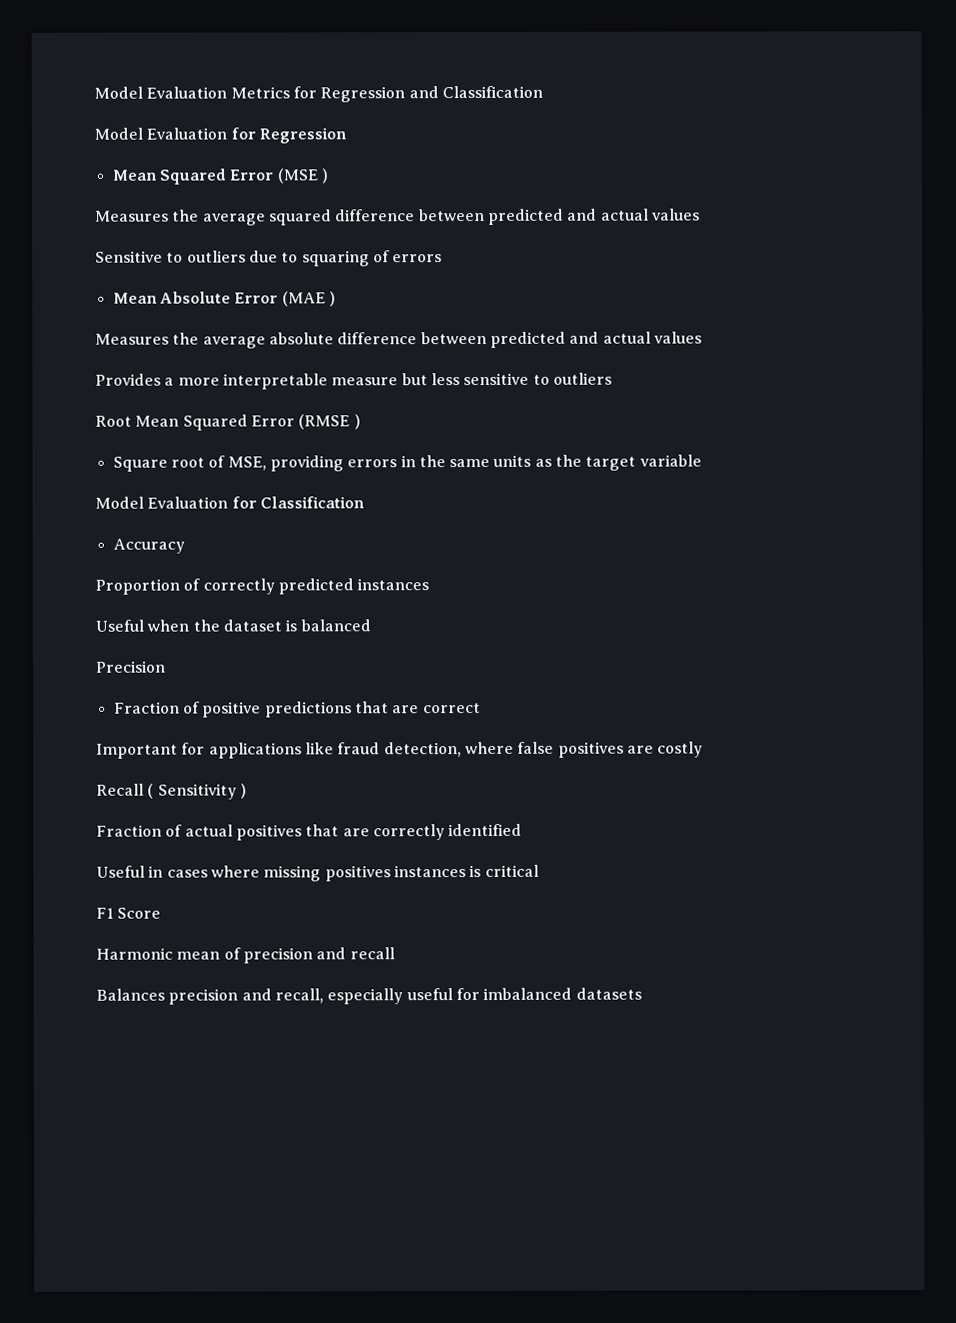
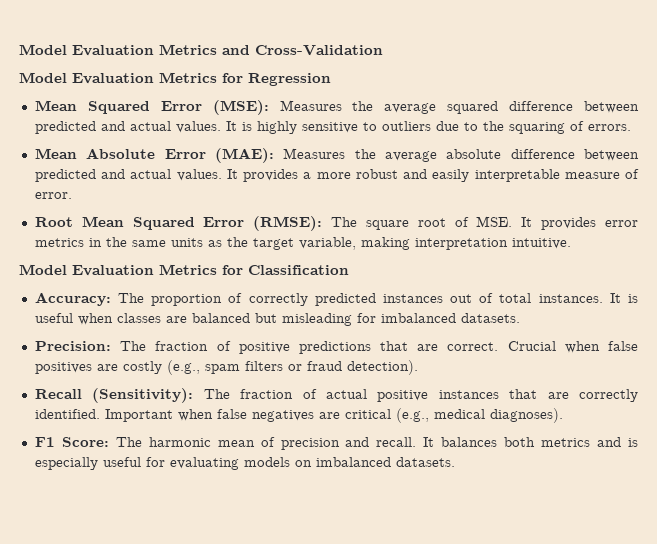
- Model Evaluation Metrics for Regression and Classification
- Model Evaluation for Regression
+ Model Evaluation Metrics and Cross-Validation
+ Model Evaluation Metrics for Regression
- Mean Squared Error (MSE )
- Measures the average squared difference between predicted and actual values
- Sensitive to outliers due to squaring of errors
+ Mean Squared Error (MSE): Measures the average squared difference between predicted and actual values. It is highly sensitive to outliers due to the squaring of errors.
- Mean Absolute Error (MAE )
- Measures the average absolute difference between predicted and actual values
- Provides a more interpretable measure but less sensitive to outliers
- Root Mean Squared Error (RMSE )
- Square root of MSE, providing errors in the same units as the target variable
- Model Evaluation for Classification
+ Mean Absolute Error (MAE): Measures the average absolute difference between predicted and actual values. It provides a more robust and easily interpretable measure of error.
+ Root Mean Squared Error (RMSE): The square root of MSE. It provides error metrics in the same units as the target variable, making interpretation intuitive.
+ Model Evaluation Metrics for Classification
- Accuracy
- Proportion of correctly predicted instances
- Useful when the dataset is balanced
- Precision
- Fraction of positive predictions that are correct
- Important for applications like fraud detection, where false positives are costly
- Recall ( Sensitivity )
- Fraction of actual positives that are correctly identified
- Useful in cases where missing positives instances is critical
- F1 Score
- Harmonic mean of precision and recall
- Balances precision and recall, especially useful for imbalanced datasets
+ Accuracy: The proportion of correctly predicted instances out of total instances. It is useful when classes are balanced but misleading for imbalanced datasets.
+ Precision: The fraction of positive predictions that are correct. Crucial when false positives are costly (e.g., spam filters or fraud detection).
+ Recall (Sensitivity): The fraction of actual positive instances that are correctly identified. Important when false negatives are critical (e.g., medical diagnoses).
+ F1 Score: The harmonic mean of precision and recall. It balances both metrics and is especially useful for evaluating models on imbalanced datasets.

